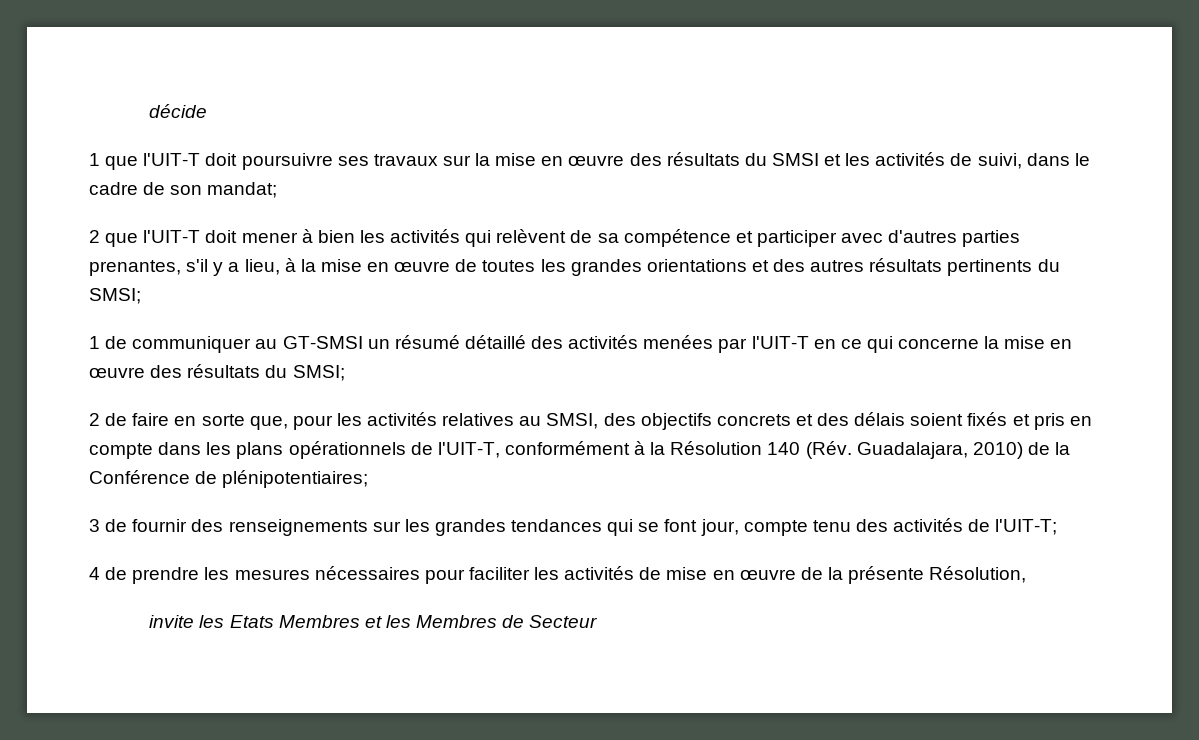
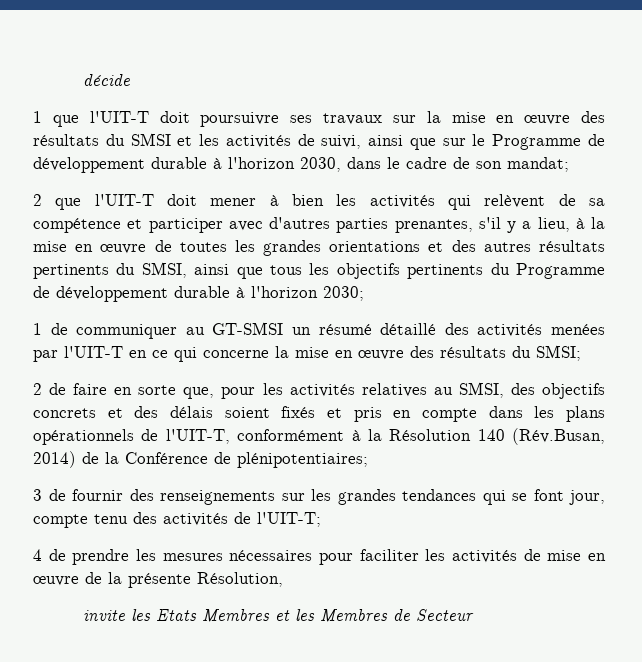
- 1 que l'UIT-T doit poursuivre ses travaux sur la mise en œuvre des résultats du SMSI et les activités de suivi, dans le cadre de son mandat;
+ 1 que l'UIT-T doit poursuivre ses travaux sur la mise en œuvre des résultats du SMSI et les activités de suivi, ainsi que sur le Programme de développement durable à l'horizon 2030, dans le cadre de son mandat;
- 2 que l'UIT-T doit mener à bien les activités qui relèvent de sa compétence et participer avec d'autres parties prenantes, s'il y a lieu, à la mise en œuvre de toutes les grandes orientations et des autres résultats pertinents du SMSI;
+ 2 que l'UIT-T doit mener à bien les activités qui relèvent de sa compétence et participer avec d'autres parties prenantes, s'il y a lieu, à la mise en œuvre de toutes les grandes orientations et des autres résultats pertinents du SMSI, ainsi que tous les objectifs pertinents du Programme de développement durable à l'horizon 2030;
- 2 de faire en sorte que, pour les activités relatives au SMSI, des objectifs concrets et des délais soient fixés et pris en compte dans les plans opérationnels de l'UIT-T, conformément à la Résolution 140 (Rév. Guadalajara, 2010) de la Conférence de plénipotentiaires;
+ 2 de faire en sorte que, pour les activités relatives au SMSI, des objectifs concrets et des délais soient fixés et pris en compte dans les plans opérationnels de l'UIT-T, conformément à la Résolution 140 (Rév.Busan, 2014) de la Conférence de plénipotentiaires;

